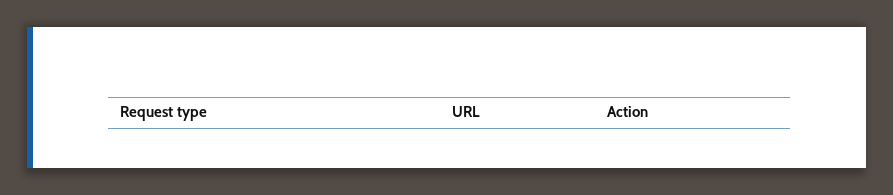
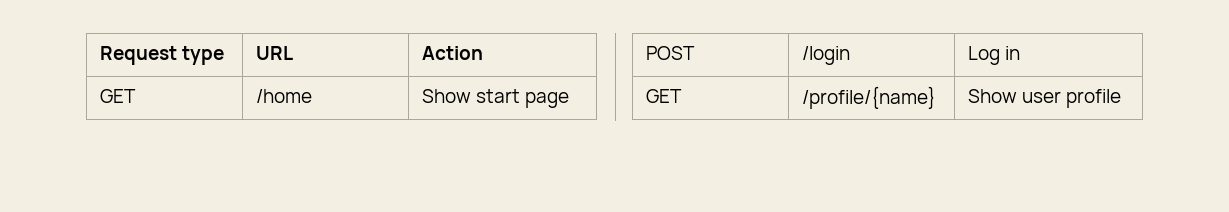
+ GET | /home | Show start page
+ POST | /login | Log in
+ GET | /profile/{name} | Show user profile

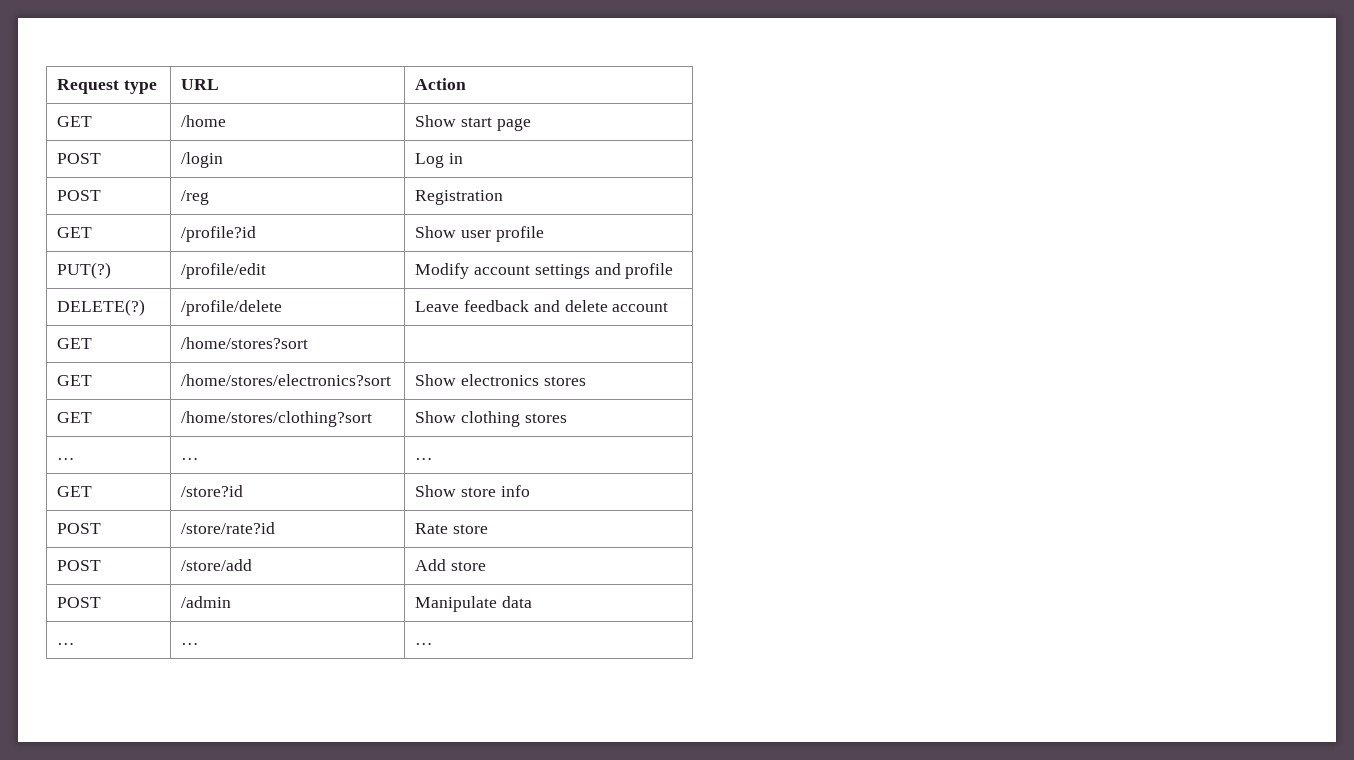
- GET | /profile/{name} | Show user profile
+ POST | /reg | Registration
+ GET | /profile?id | Show user profile
+ PUT(?) | /profile/edit | Modify account settings and profile
+ DELETE(?) | /profile/delete | Leave feedback and delete account
+ GET | /home/stores?sort |
+ GET | /home/stores/electronics?sort | Show electronics stores
+ GET | /home/stores/clothing?sort | Show clothing stores
+ … | … | …
+ GET | /store?id | Show store info
+ POST | /store/rate?id | Rate store
+ POST | /store/add | Add store
+ POST | /admin | Manipulate data
+ … | … | …

